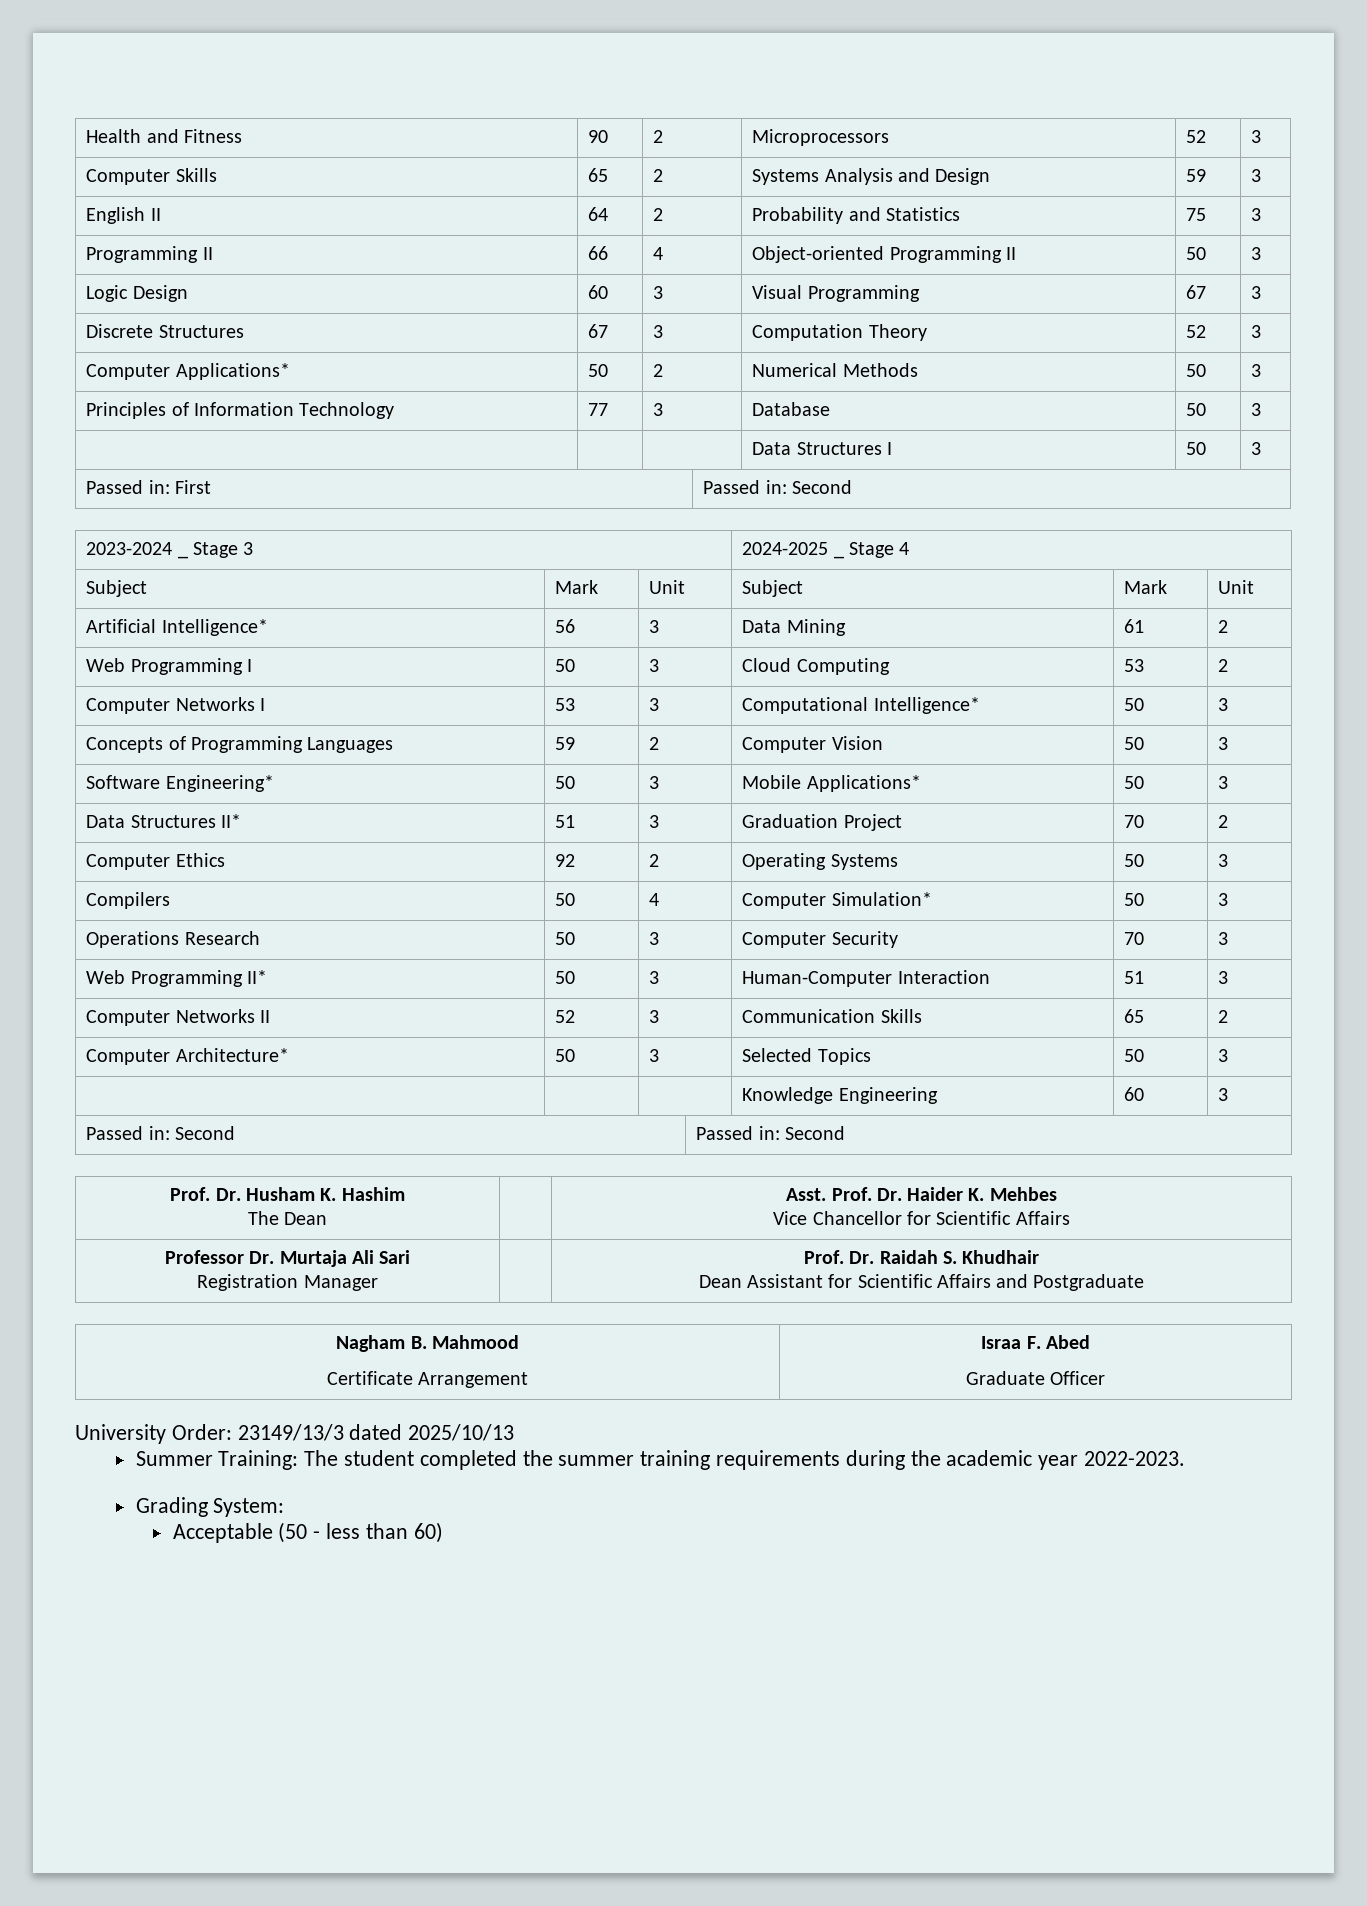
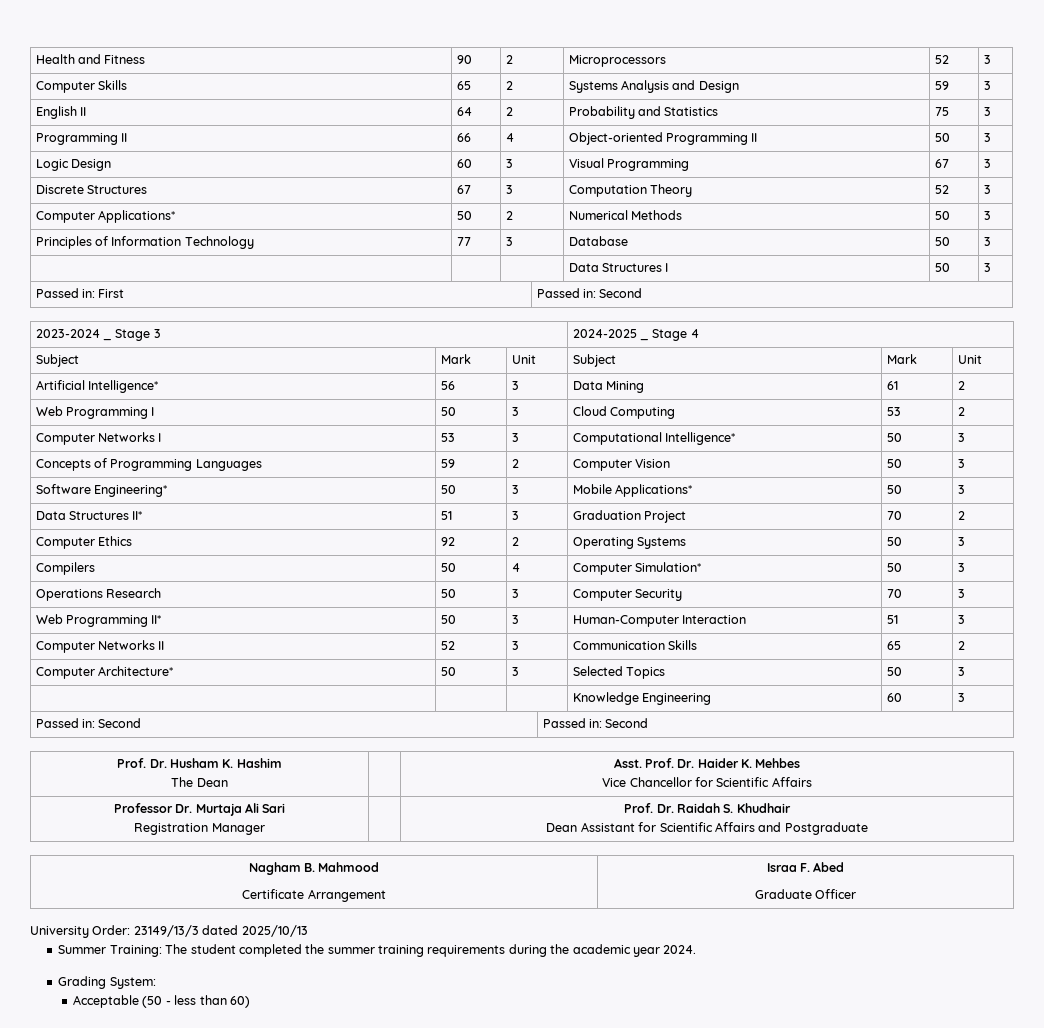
- Summer Training: The student completed the summer training requirements during the academic year 2022-2023.
+ Summer Training: The student completed the summer training requirements during the academic year 2024.

